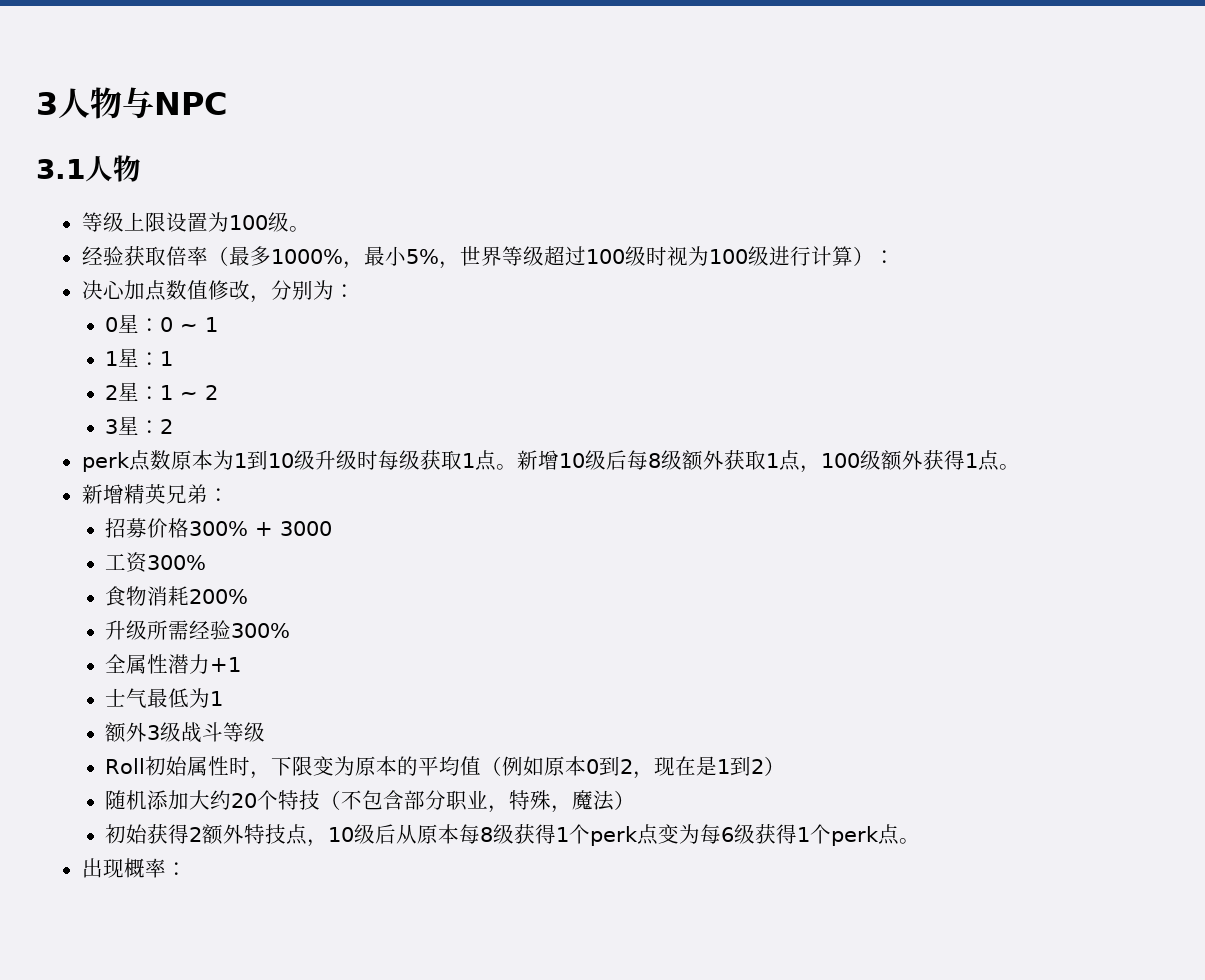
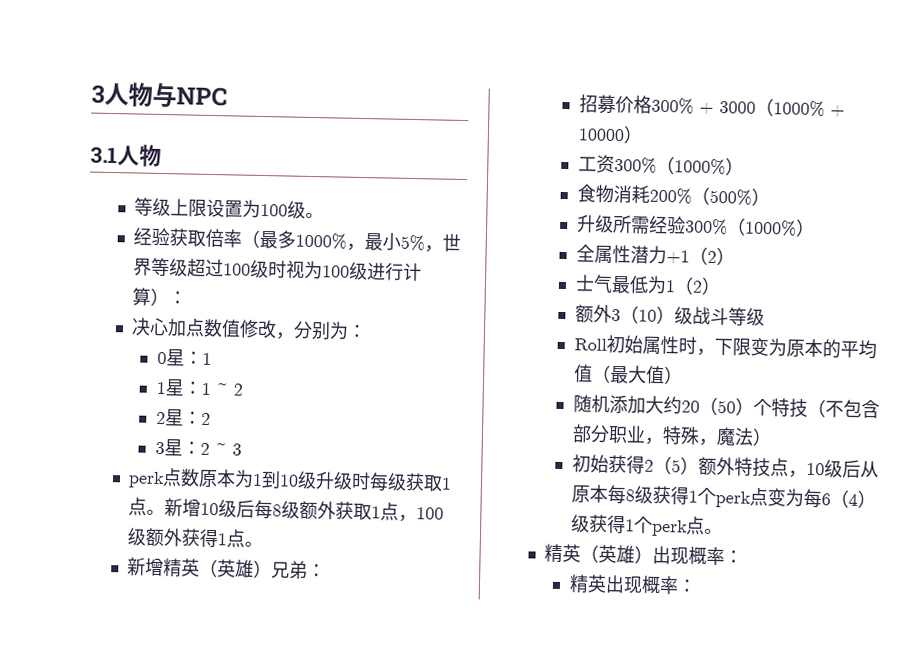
- 0星：0 ~ 1
+ 0星：1
- 1星：1
+ 1星：1 ~ 2
- 2星：1 ~ 2
+ 2星：2
- 3星：2
+ 3星：2 ~ 3
- 新增精英兄弟：
+ 新增精英（英雄）兄弟：
- 招募价格300% + 3000
+ 招募价格300% + 3000（1000% + 10000）
- 工资300%
+ 工资300%（1000%）
- 食物消耗200%
+ 食物消耗200%（500%）
- 升级所需经验300%
+ 升级所需经验300%（1000%）
- 全属性潜力+1
+ 全属性潜力+1（2）
- 士气最低为1
+ 士气最低为1（2）
- 额外3级战斗等级
+ 额外3（10）级战斗等级
- Roll初始属性时，下限变为原本的平均值（例如原本0到2，现在是1到2）
+ Roll初始属性时，下限变为原本的平均值（最大值）
- 随机添加大约20个特技（不包含部分职业，特殊，魔法）
+ 随机添加大约20（50）个特技（不包含部分职业，特殊，魔法）
- 初始获得2额外特技点，10级后从原本每8级获得1个perk点变为每6级获得1个perk点。
+ 初始获得2（5）额外特技点，10级后从原本每8级获得1个perk点变为每6（4）级获得1个perk点。
- 出现概率：
+ 精英（英雄）出现概率：
+ 精英出现概率：

